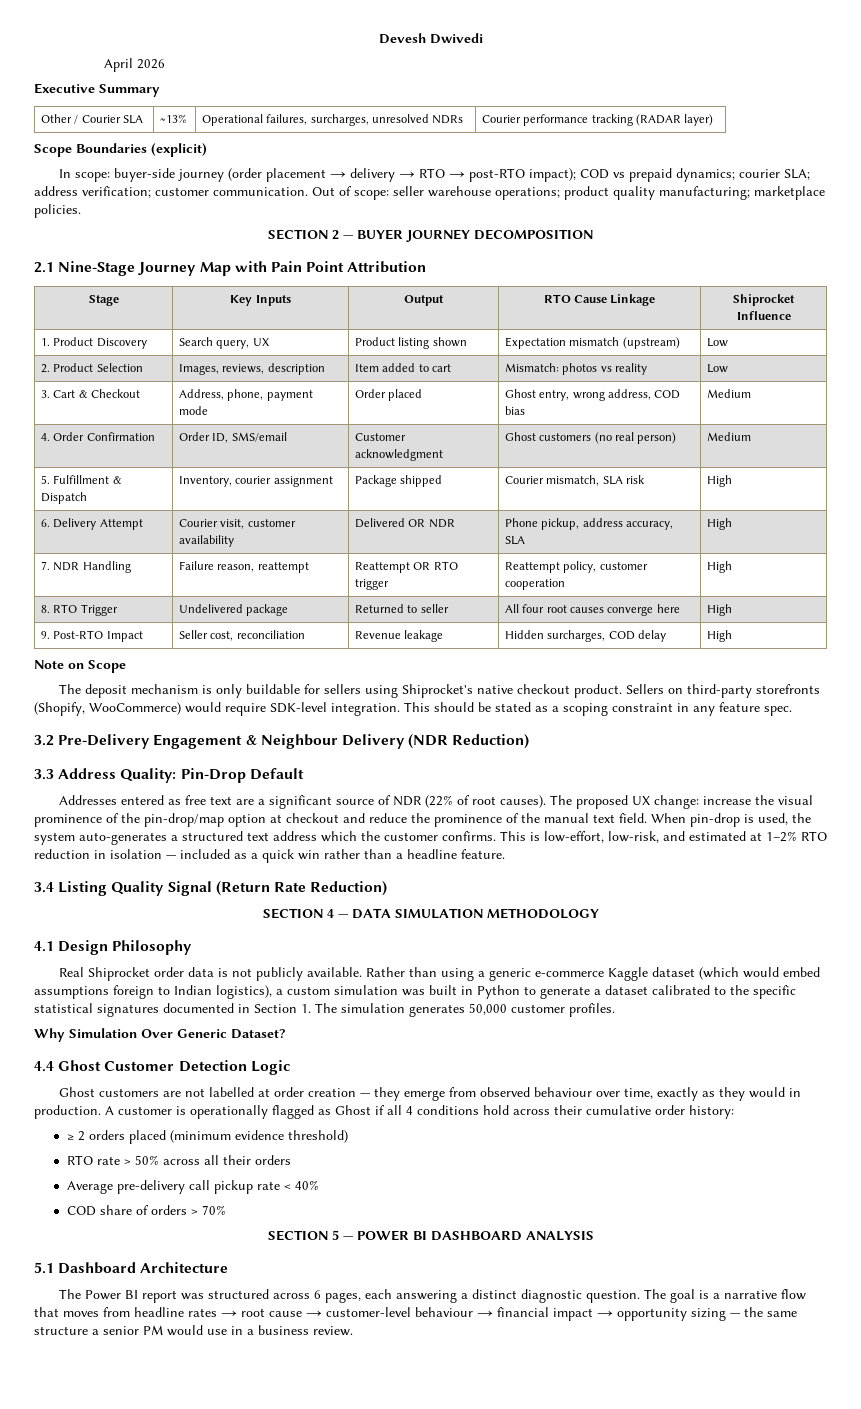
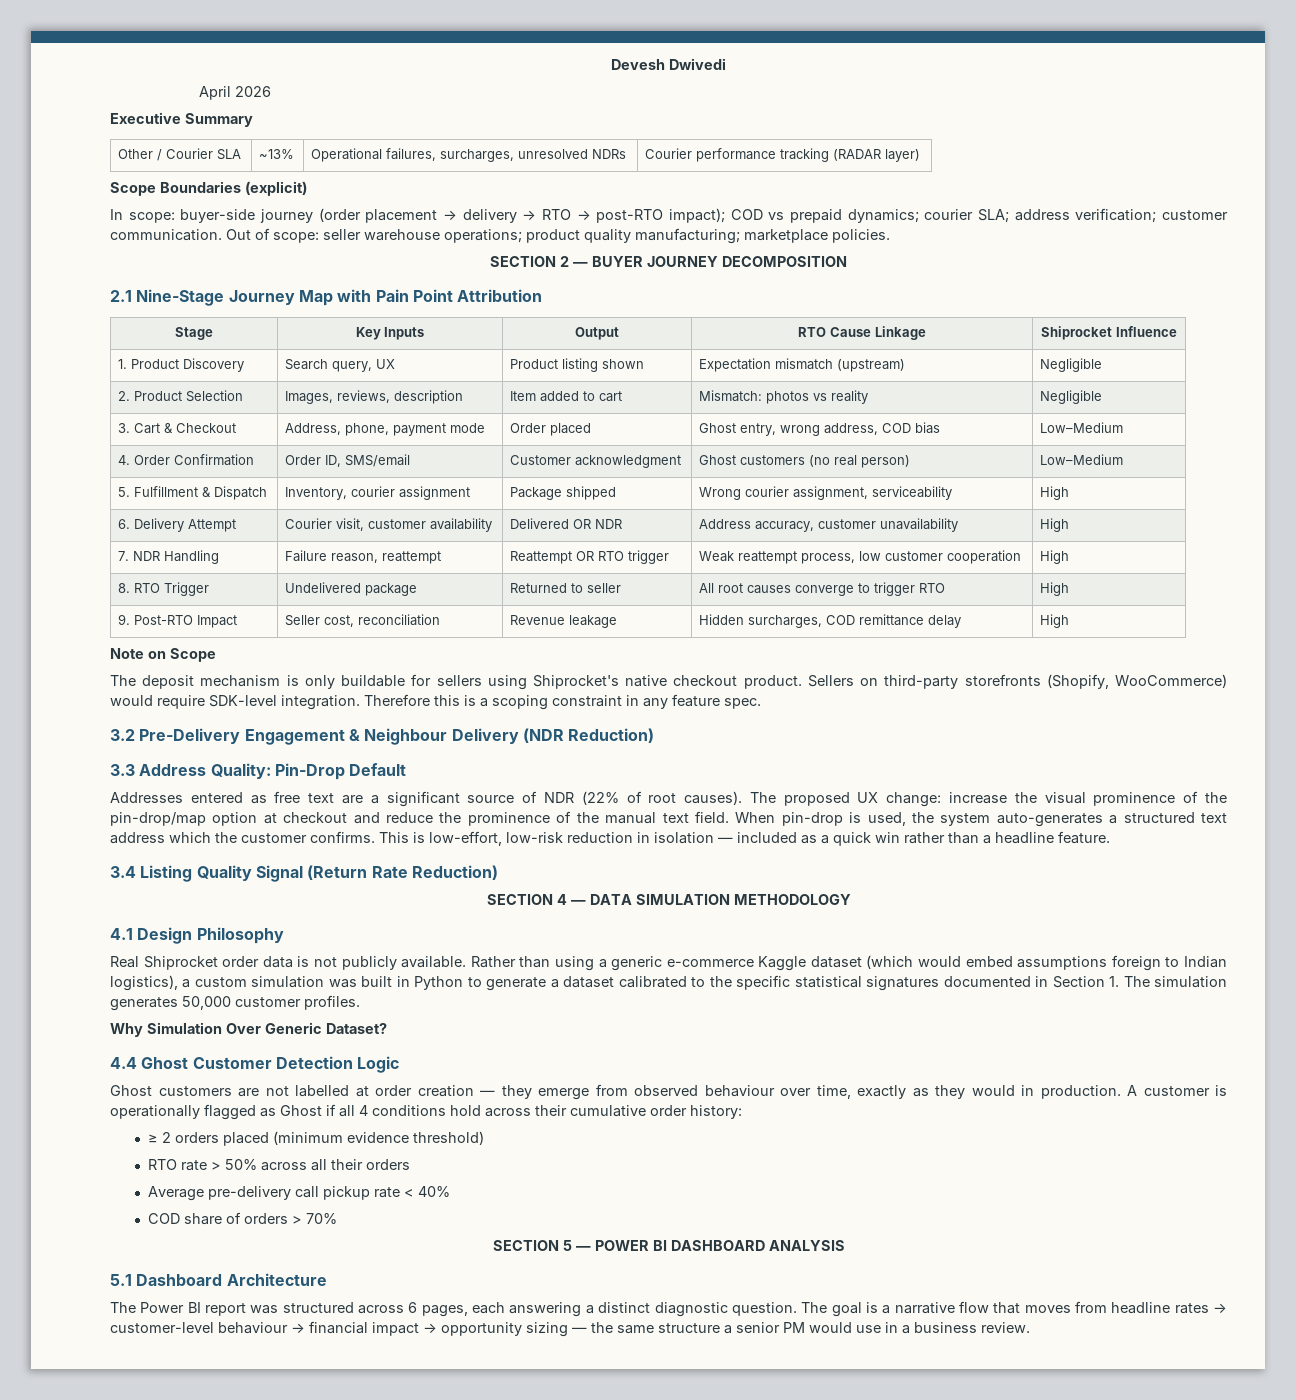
- 1. Product Discovery | Search query, UX | Product listing shown | Expectation mismatch (upstream) | Low
+ 1. Product Discovery | Search query, UX | Product listing shown | Expectation mismatch (upstream) | Negligible
- 2. Product Selection | Images, reviews, description | Item added to cart | Mismatch: photos vs reality | Low
+ 2. Product Selection | Images, reviews, description | Item added to cart | Mismatch: photos vs reality | Negligible
- 3. Cart & Checkout | Address, phone, payment mode | Order placed | Ghost entry, wrong address, COD bias | Medium
+ 3. Cart & Checkout | Address, phone, payment mode | Order placed | Ghost entry, wrong address, COD bias | Low–Medium
- 4. Order Confirmation | Order ID, SMS/email | Customer acknowledgment | Ghost customers (no real person) | Medium
+ 4. Order Confirmation | Order ID, SMS/email | Customer acknowledgment | Ghost customers (no real person) | Low–Medium
- 5. Fulfillment & Dispatch | Inventory, courier assignment | Package shipped | Courier mismatch, SLA risk | High
+ 5. Fulfillment & Dispatch | Inventory, courier assignment | Package shipped | Wrong courier assignment, serviceability | High
- 6. Delivery Attempt | Courier visit, customer availability | Delivered OR NDR | Phone pickup, address accuracy, SLA | High
+ 6. Delivery Attempt | Courier visit, customer availability | Delivered OR NDR | Address accuracy, customer unavailability | High
- 7. NDR Handling | Failure reason, reattempt | Reattempt OR RTO trigger | Reattempt policy, customer cooperation | High
+ 7. NDR Handling | Failure reason, reattempt | Reattempt OR RTO trigger | Weak reattempt process, low customer cooperation | High
- 8. RTO Trigger | Undelivered package | Returned to seller | All four root causes converge here | High
+ 8. RTO Trigger | Undelivered package | Returned to seller | All root causes converge to trigger RTO | High
- 9. Post-RTO Impact | Seller cost, reconciliation | Revenue leakage | Hidden surcharges, COD delay | High
+ 9. Post-RTO Impact | Seller cost, reconciliation | Revenue leakage | Hidden surcharges, COD remittance delay | High
- This should be stated as a scoping constraint in any feature spec.
+ Therefore this is a scoping constraint in any feature spec.
- This is low-effort, low-risk, and estimated at 1–2% RTO reduction in isolation — included as a quick win rather than a headline feature.
+ This is low-effort, low-risk reduction in isolation — included as a quick win rather than a headline feature.
- The goal is a narrative flow that moves from headline rates → root cause → customer-level behaviour → financial impact → opportunity sizing — the same structure a senior PM would use in a business review.
+ The goal is a narrative flow that moves from headline rates → customer-level behaviour → financial impact → opportunity sizing — the same structure a senior PM would use in a business review.

